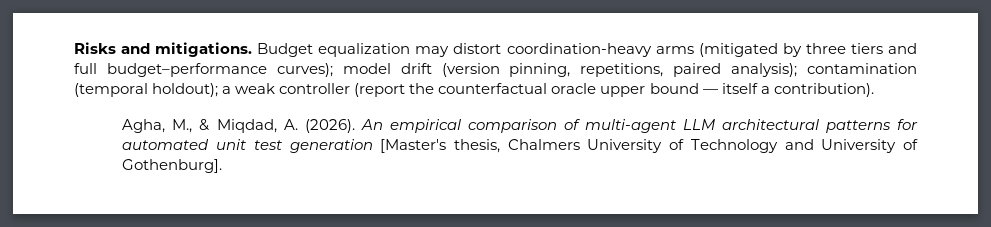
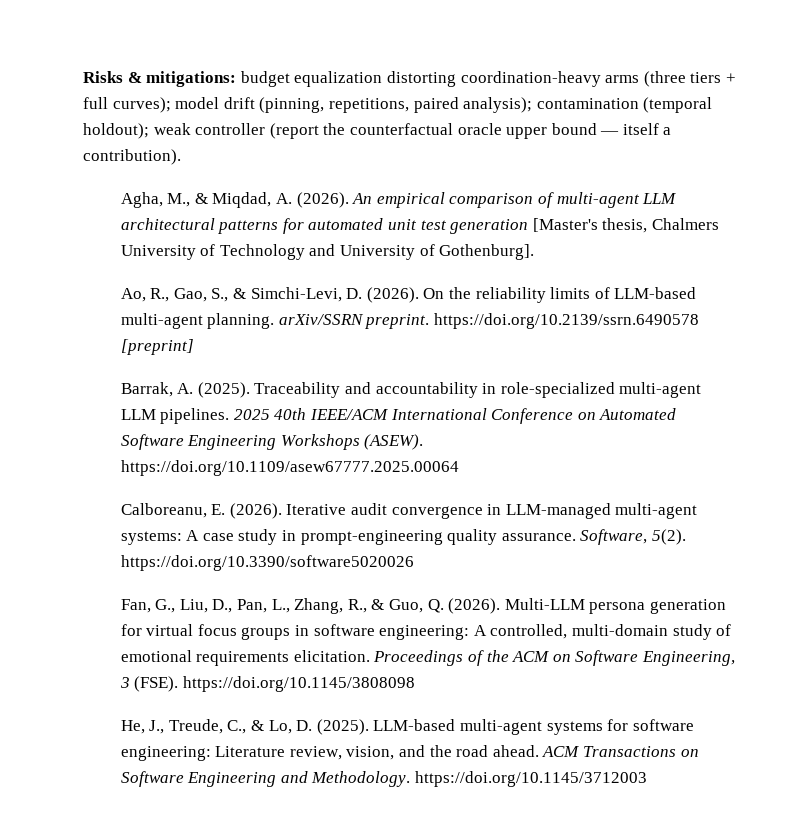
- Risks and mitigations. Budget equalization may distort coordination-heavy arms (mitigated by three tiers and full budget–performance curves); model drift (version pinning, repetitions, paired analysis); contamination (temporal holdout); a weak controller (report the counterfactual oracle upper bound — itself a contribution).
+ Risks & mitigations: budget equalization distorting coordination-heavy arms (three tiers + full curves); model drift (pinning, repetitions, paired analysis); contamination (temporal holdout); weak controller (report the counterfactual oracle upper bound — itself a contribution).
+ Ao, R., Gao, S., & Simchi-Levi, D. (2026). On the reliability limits of LLM-based multi-agent planning. arXiv/SSRN preprint. https://doi.org/10.2139/ssrn.6490578 [preprint]
+ Barrak, A. (2025). Traceability and accountability in role-specialized multi-agent LLM pipelines. 2025 40th IEEE/ACM International Conference on Automated Software Engineering Workshops (ASEW). https://doi.org/10.1109/asew67777.2025.00064
+ Calboreanu, E. (2026). Iterative audit convergence in LLM-managed multi-agent systems: A case study in prompt-engineering quality assurance. Software, 5(2). https://doi.org/10.3390/software5020026
+ Fan, G., Liu, D., Pan, L., Zhang, R., & Guo, Q. (2026). Multi-LLM persona generation for virtual focus groups in software engineering: A controlled, multi-domain study of emotional requirements elicitation. Proceedings of the ACM on Software Engineering, 3 (FSE). https://doi.org/10.1145/3808098
+ He, J., Treude, C., & Lo, D. (2025). LLM-based multi-agent systems for software engineering: Literature review, vision, and the road ahead. ACM Transactions on Software Engineering and Methodology. https://doi.org/10.1145/3712003

